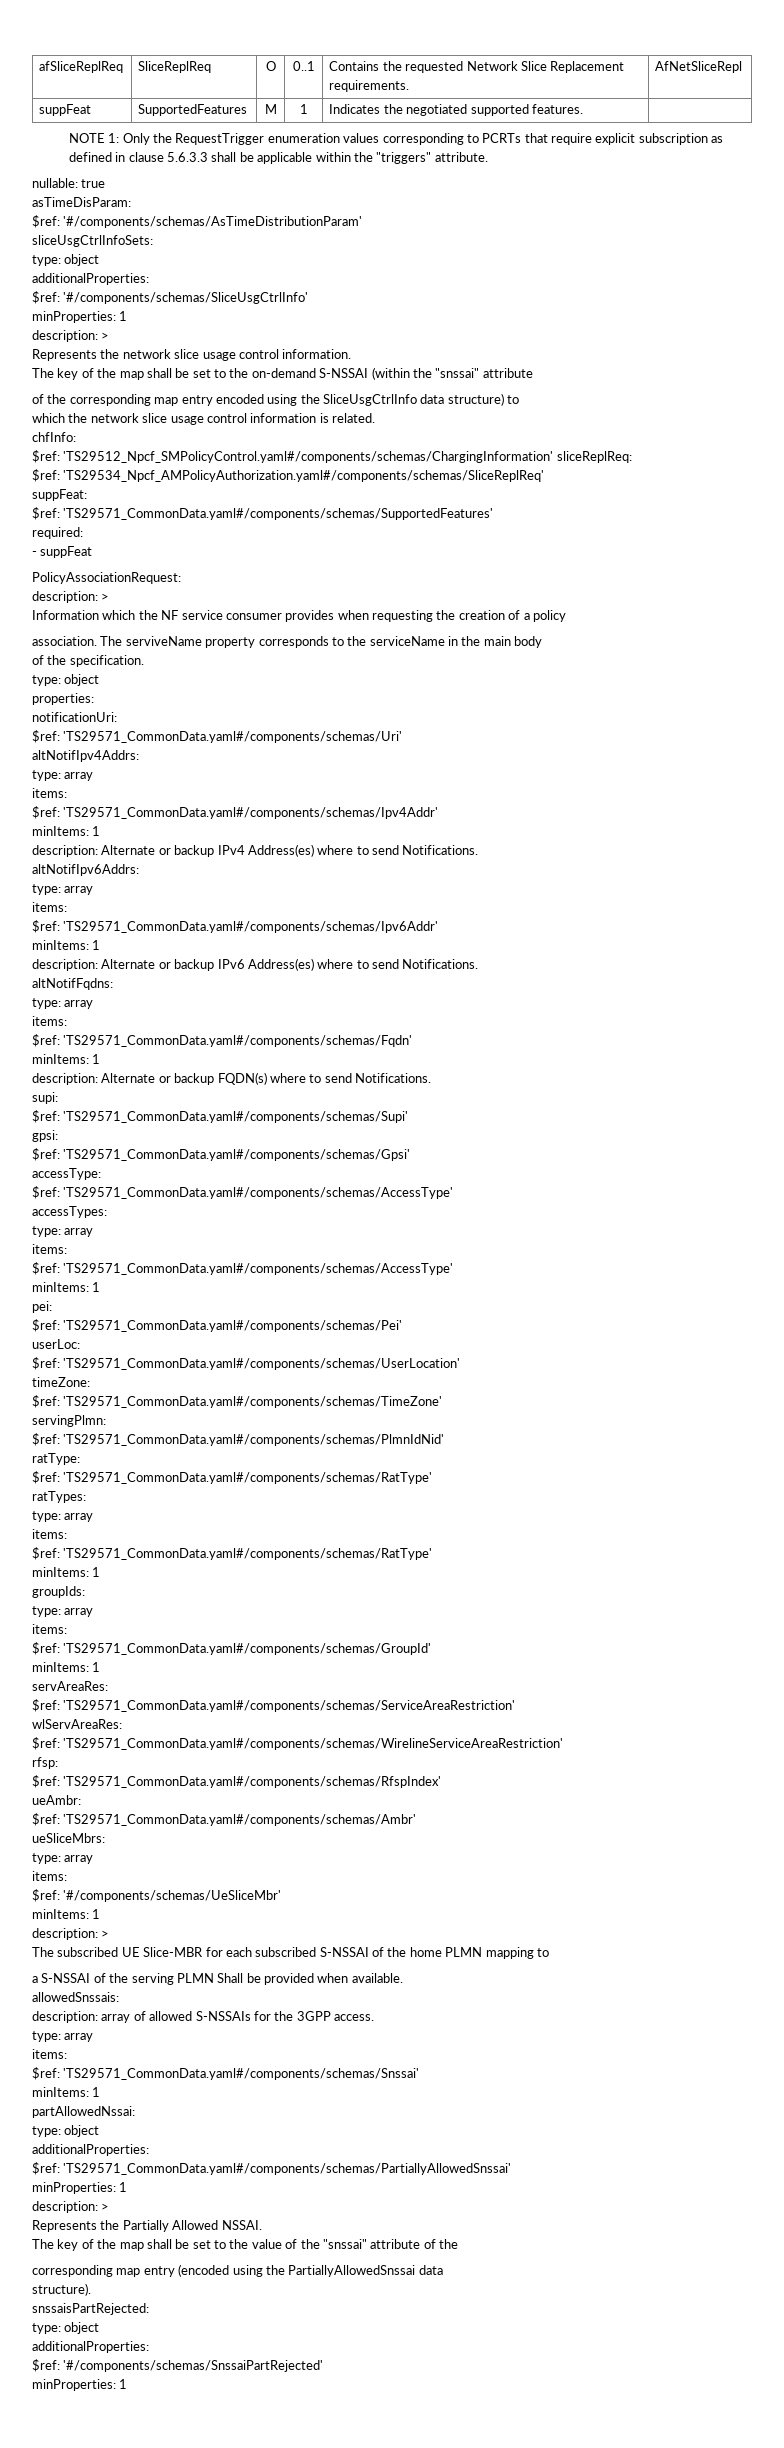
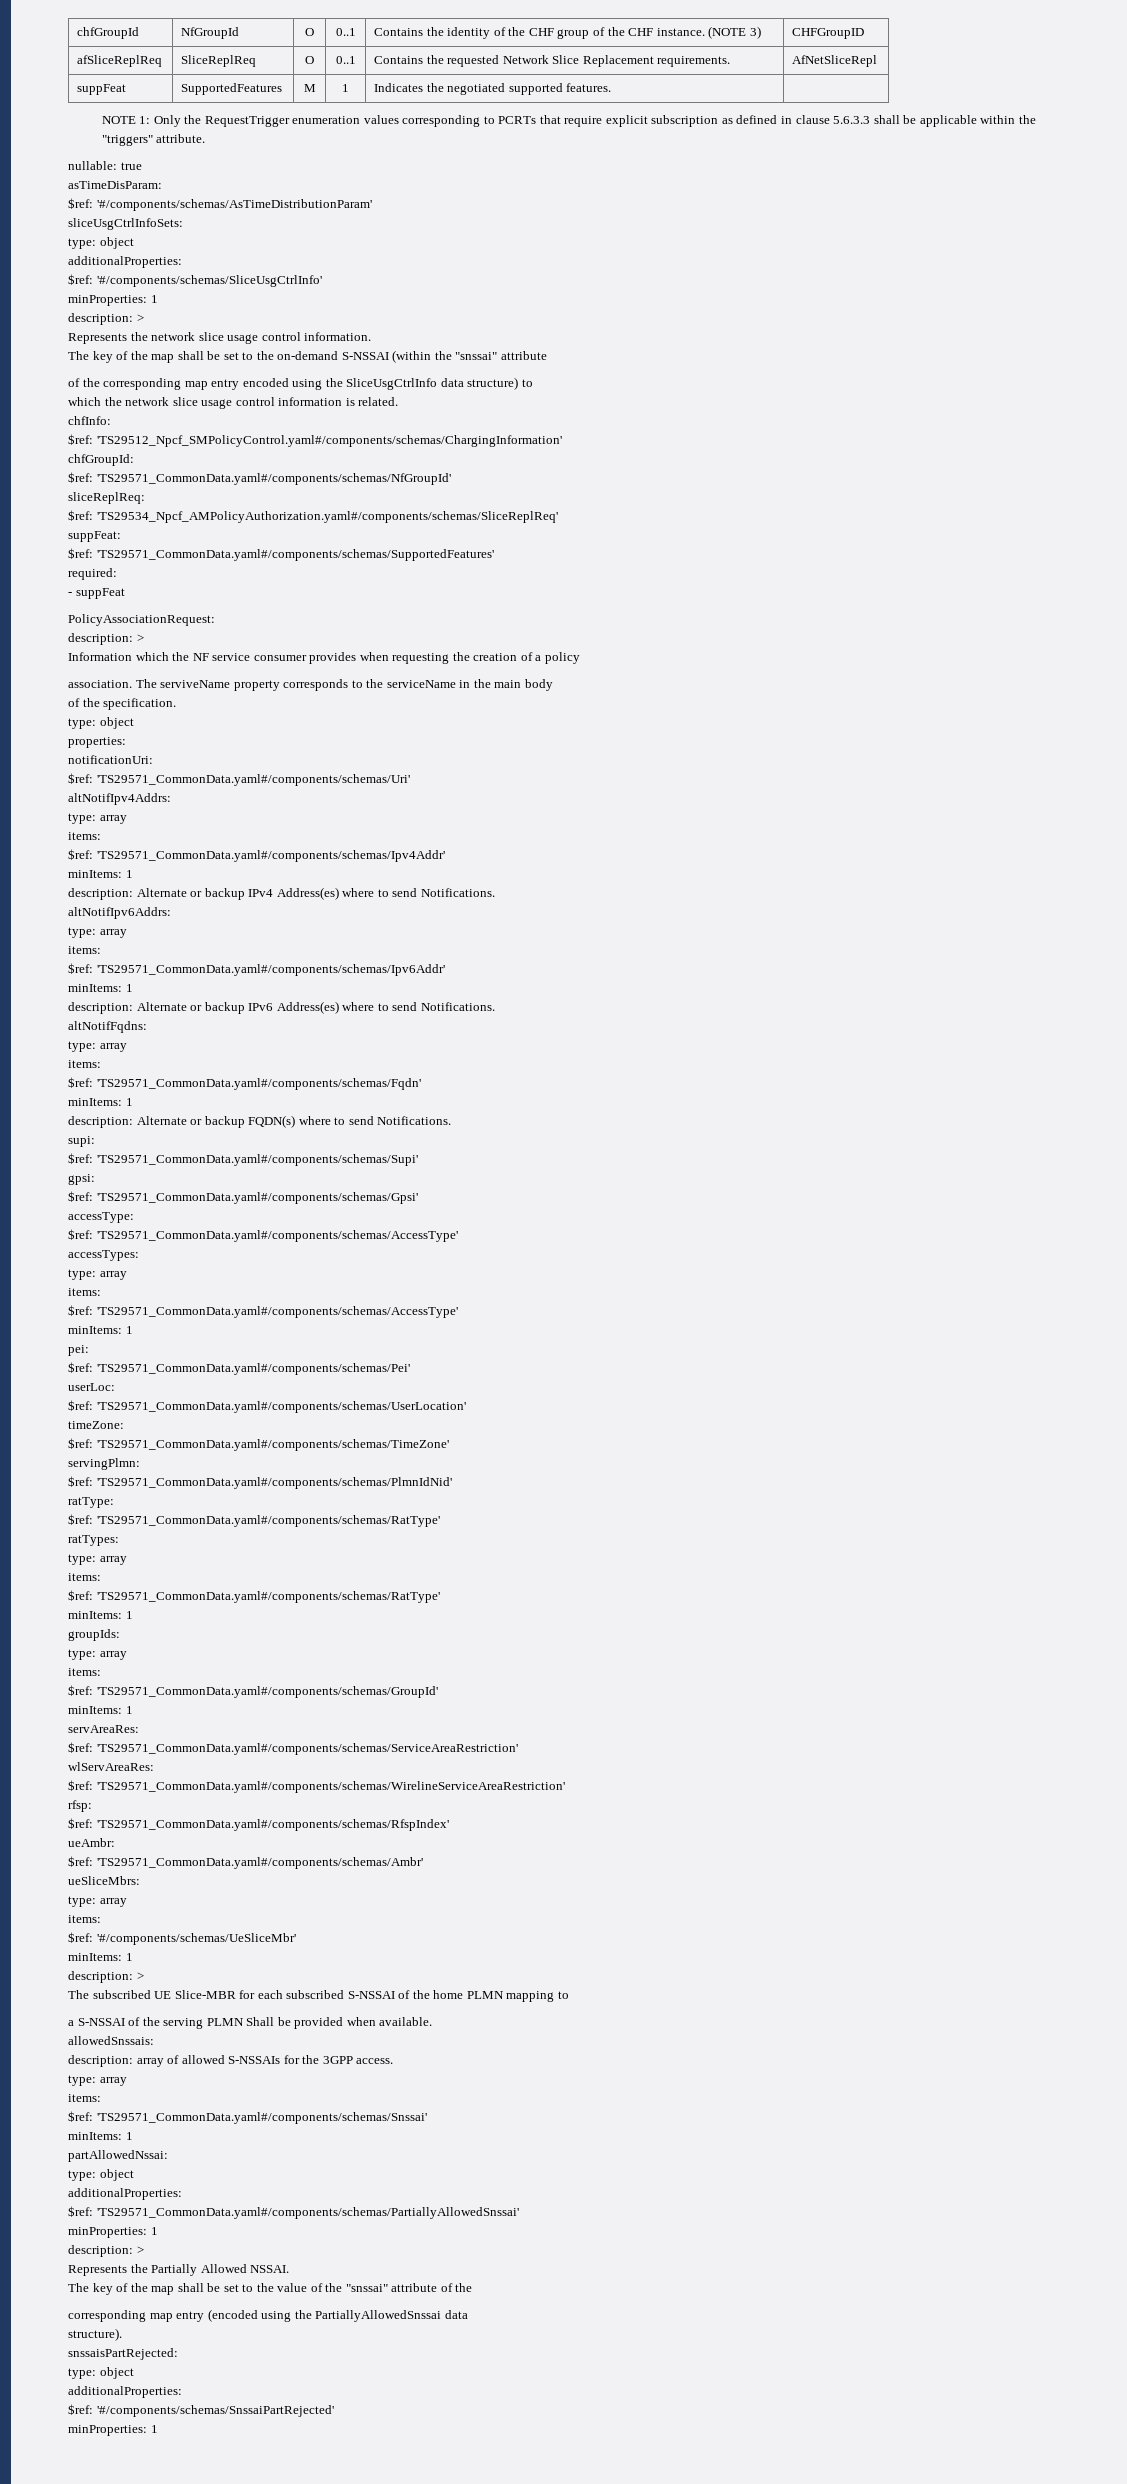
+ chfGroupId | NfGroupId | O | 0..1 | Contains the identity of the CHF group of the CHF instance. (NOTE 3) | CHFGroupID
- $ref: 'TS29512_Npcf_SMPolicyControl.yaml#/components/schemas/ChargingInformation' sliceReplReq:
+ $ref: 'TS29512_Npcf_SMPolicyControl.yaml#/components/schemas/ChargingInformation'
+ chfGroupId:
+ $ref: 'TS29571_CommonData.yaml#/components/schemas/NfGroupId'
+ sliceReplReq:

